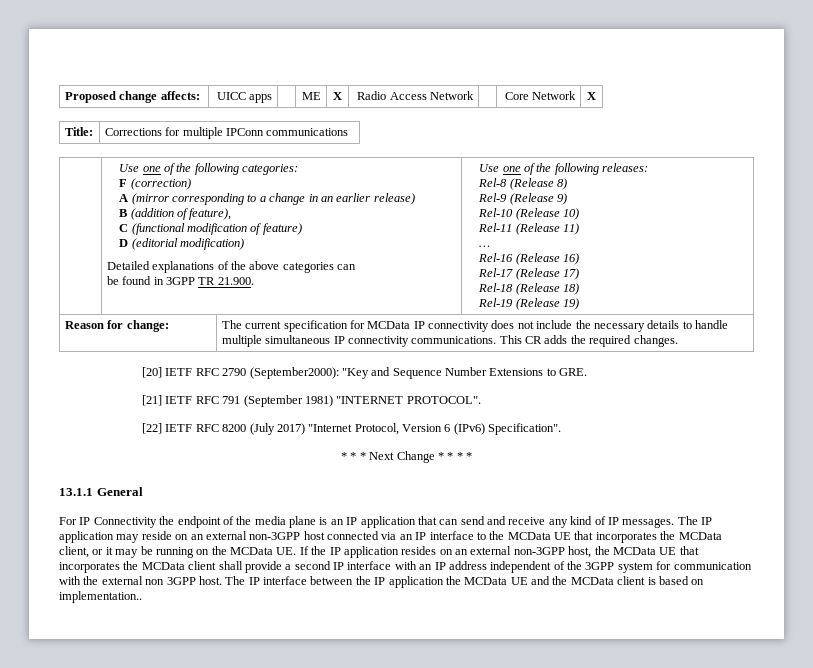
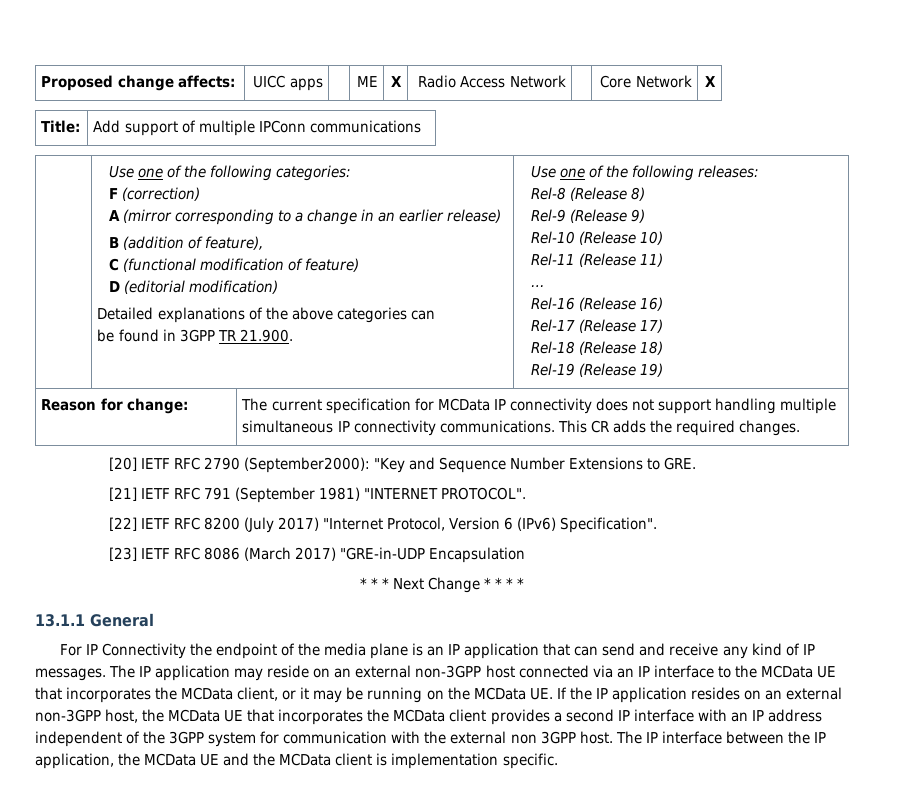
- Title: | Corrections for multiple IPConn communications
+ Title: | Add support of multiple IPConn communications
- Reason for change: | The current specification for MCData IP connectivity does not include the necessary details to handle multiple simultaneous IP connectivity communications. This CR adds the required changes.
+ Reason for change: | The current specification for MCData IP connectivity does not support handling multiple simultaneous IP connectivity communications. This CR adds the required changes.
+ [23] IETF RFC 8086 (March 2017) "GRE-in-UDP Encapsulation
- The IP application may reside on an external non-3GPP host connected via an IP interface to the MCData UE that incorporates the MCData client, or it may be running on the MCData UE. If the IP application resides on an external non-3GPP host, the MCData UE that incorporates the MCData client shall provide a second IP interface with an IP address independent of the 3GPP system for communication with the external non 3GPP host.
+ The IP application may reside on an external non-3GPP host connected via an IP interface to the MCData UE that incorporates the MCData client, or it may be running on the MCData UE. If the IP application resides on an external non-3GPP host, the MCData UE that incorporates the MCData client provides a second IP interface with an IP address independent of the 3GPP system for communication with the external non 3GPP host.
- The IP interface between the IP application the MCData UE and the MCData client is based on implementation..
+ The IP interface between the IP application, the MCData UE and the MCData client is implementation specific.

